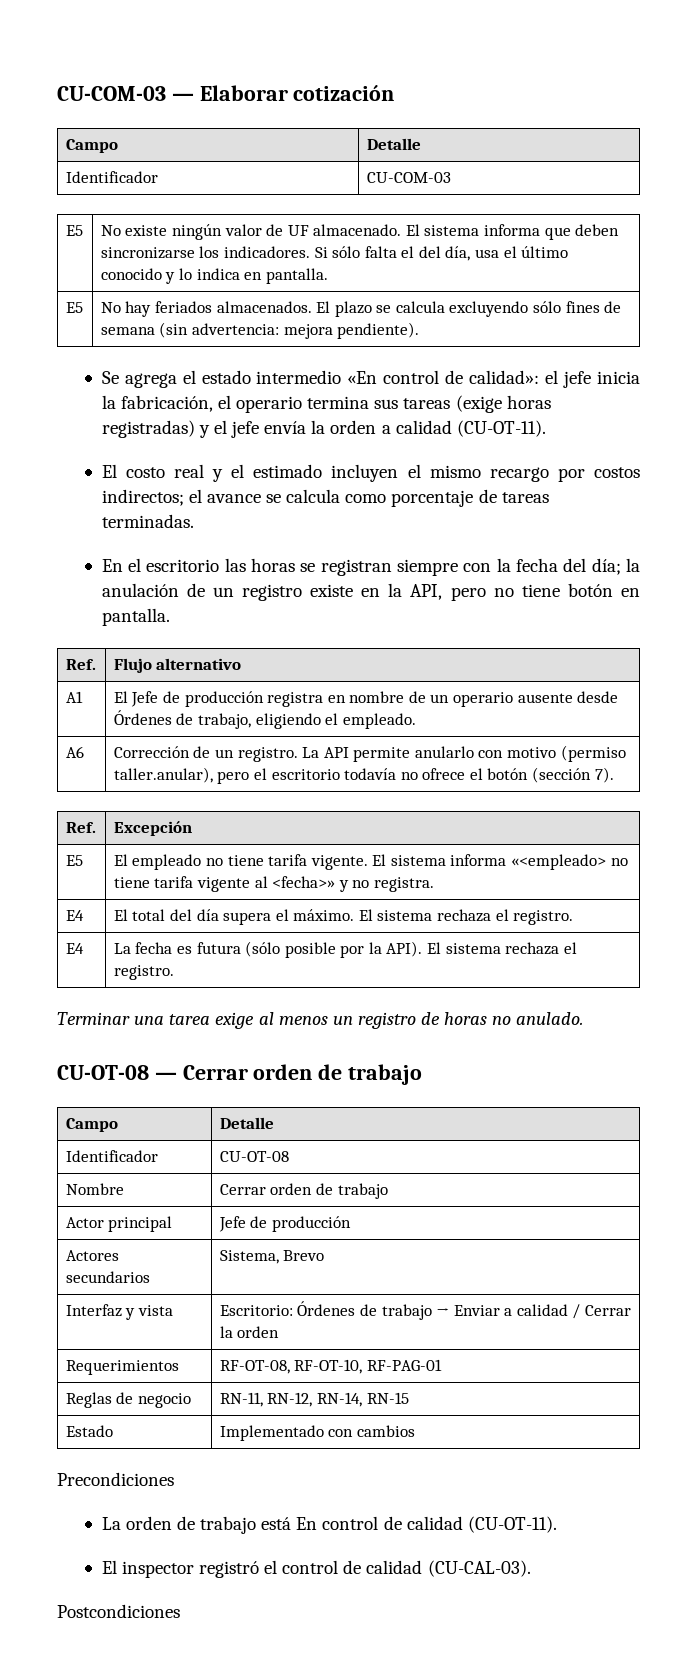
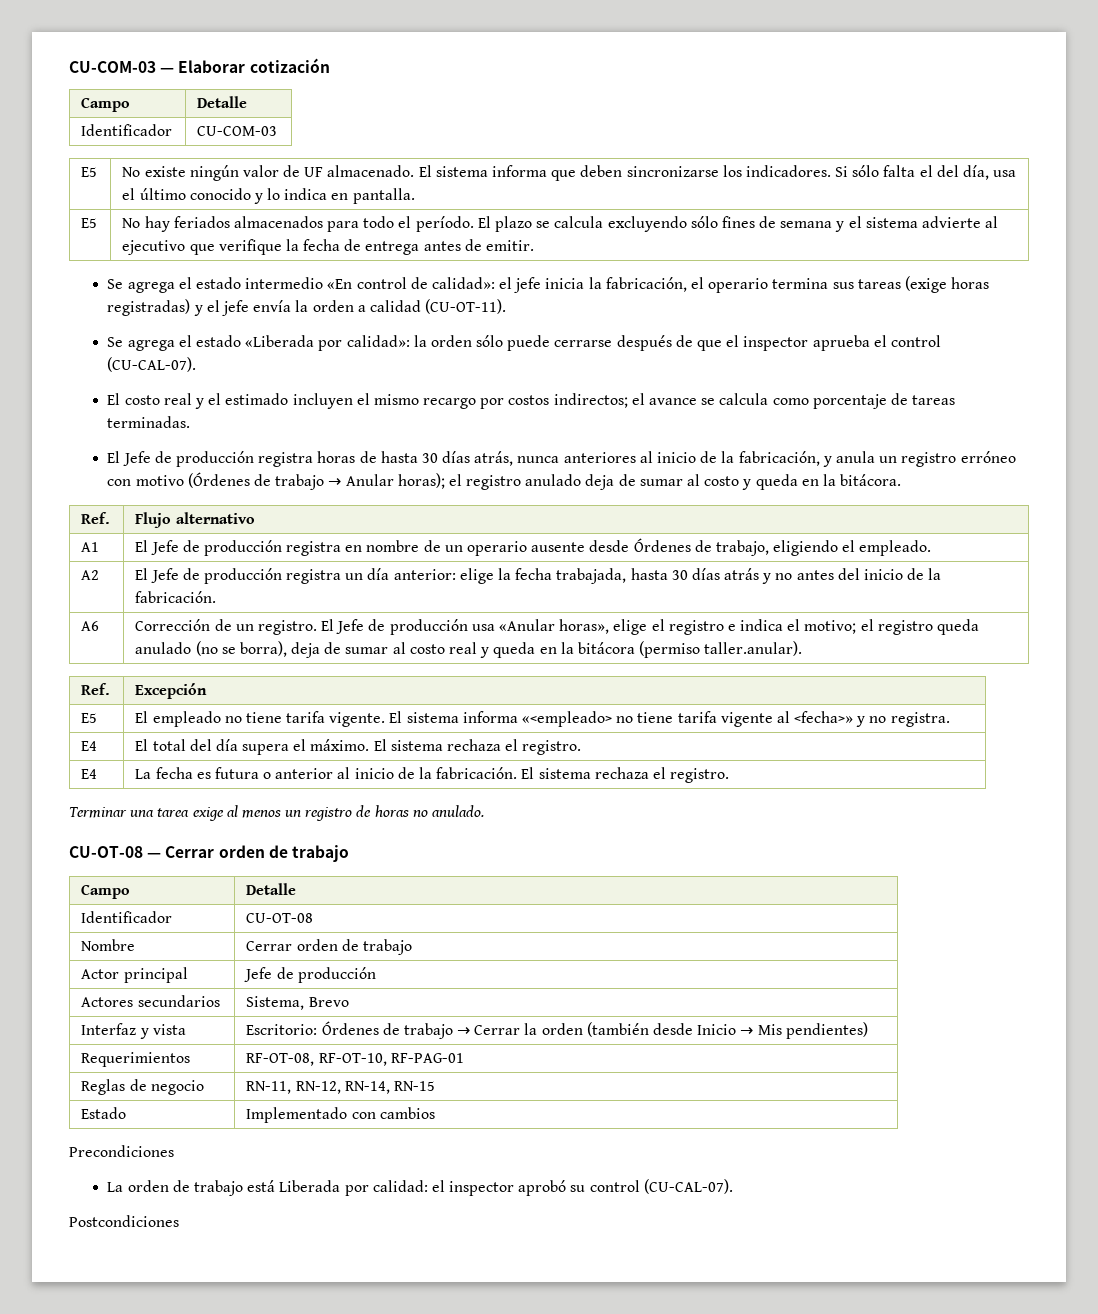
- E5 | No hay feriados almacenados. El plazo se calcula excluyendo sólo fines de semana (sin advertencia: mejora pendiente).
+ E5 | No hay feriados almacenados para todo el período. El plazo se calcula excluyendo sólo fines de semana y el sistema advierte al ejecutivo que verifique la fecha de entrega antes de emitir.
+ Se agrega el estado «Liberada por calidad»: la orden sólo puede cerrarse después de que el inspector aprueba el control (CU-CAL-07).
- En el escritorio las horas se registran siempre con la fecha del día; la anulación de un registro existe en la API, pero no tiene botón en pantalla.
+ El Jefe de producción registra horas de hasta 30 días atrás, nunca anteriores al inicio de la fabricación, y anula un registro erróneo con motivo (Órdenes de trabajo → Anular horas); el registro anulado deja de sumar al costo y queda en la bitácora.
+ A2 | El Jefe de producción registra un día anterior: elige la fecha trabajada, hasta 30 días atrás y no antes del inicio de la fabricación.
- A6 | Corrección de un registro. La API permite anularlo con motivo (permiso taller.anular), pero el escritorio todavía no ofrece el botón (sección 7).
+ A6 | Corrección de un registro. El Jefe de producción usa «Anular horas», elige el registro e indica el motivo; el registro queda anulado (no se borra), deja de sumar al costo real y queda en la bitácora (permiso taller.anular).
- E4 | La fecha es futura (sólo posible por la API). El sistema rechaza el registro.
+ E4 | La fecha es futura o anterior al inicio de la fabricación. El sistema rechaza el registro.
- Interfaz y vista | Escritorio: Órdenes de trabajo → Enviar a calidad / Cerrar la orden
+ Interfaz y vista | Escritorio: Órdenes de trabajo → Cerrar la orden (también desde Inicio → Mis pendientes)
- La orden de trabajo está En control de calidad (CU-OT-11).
- El inspector registró el control de calidad (CU-CAL-03).
+ La orden de trabajo está Liberada por calidad: el inspector aprobó su control (CU-CAL-07).

